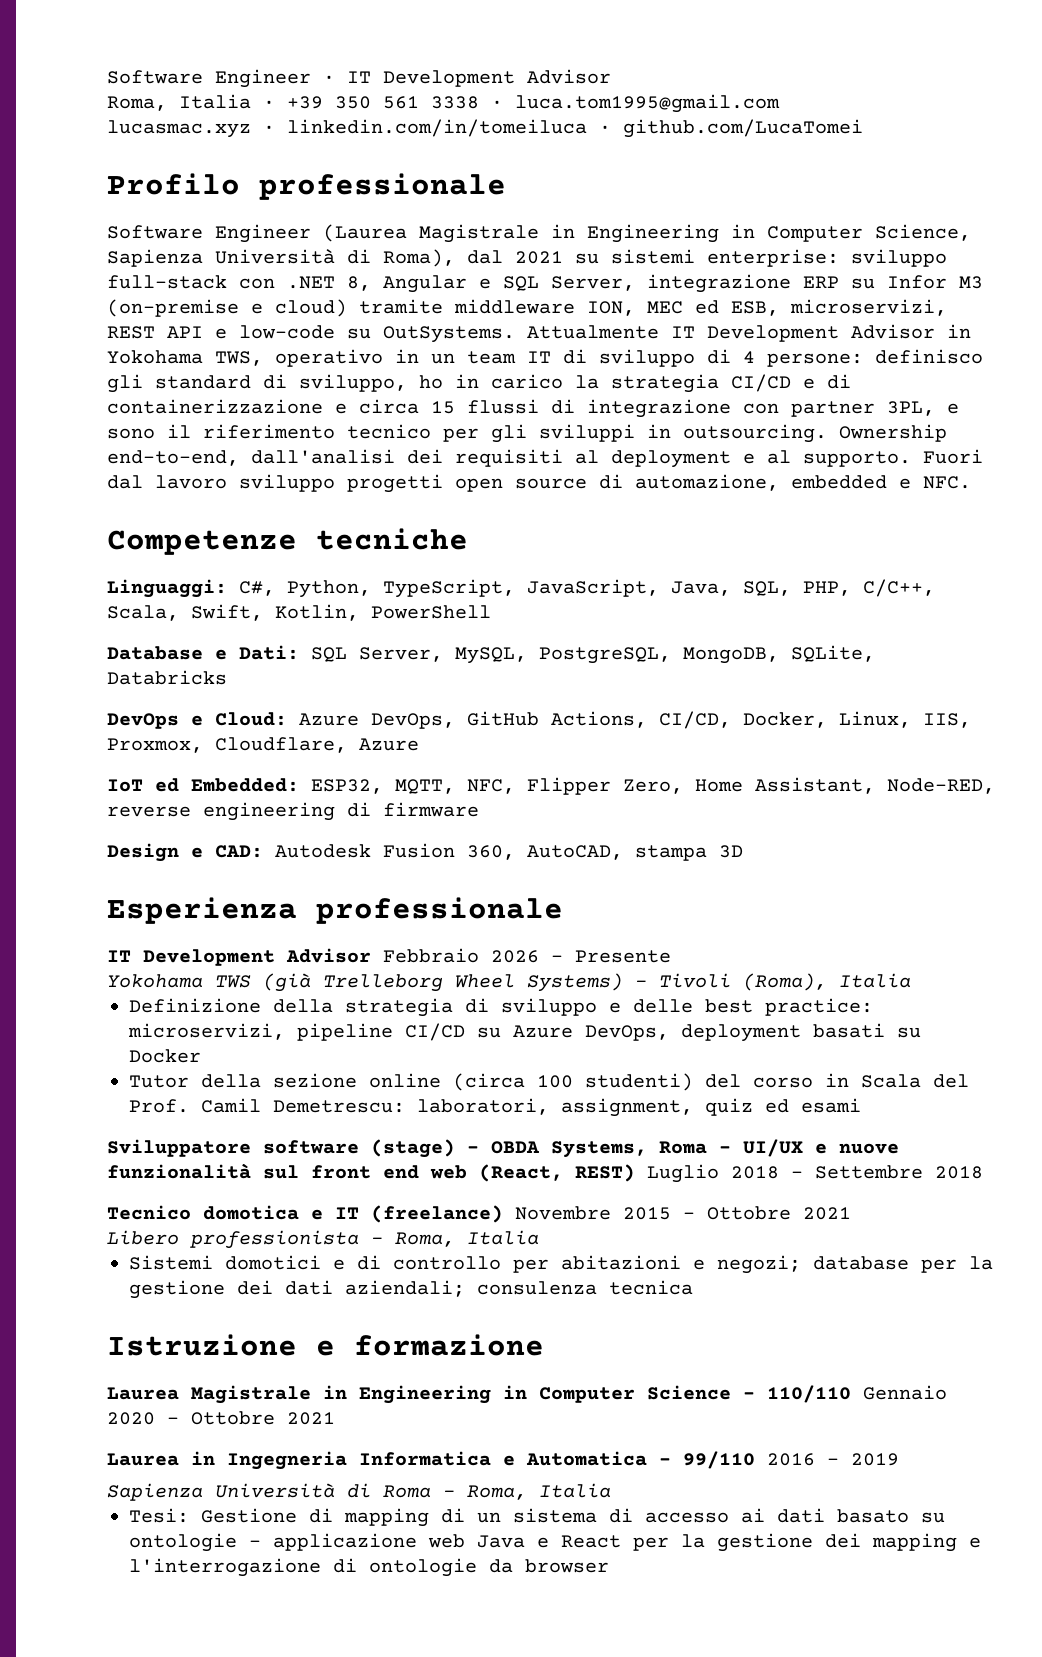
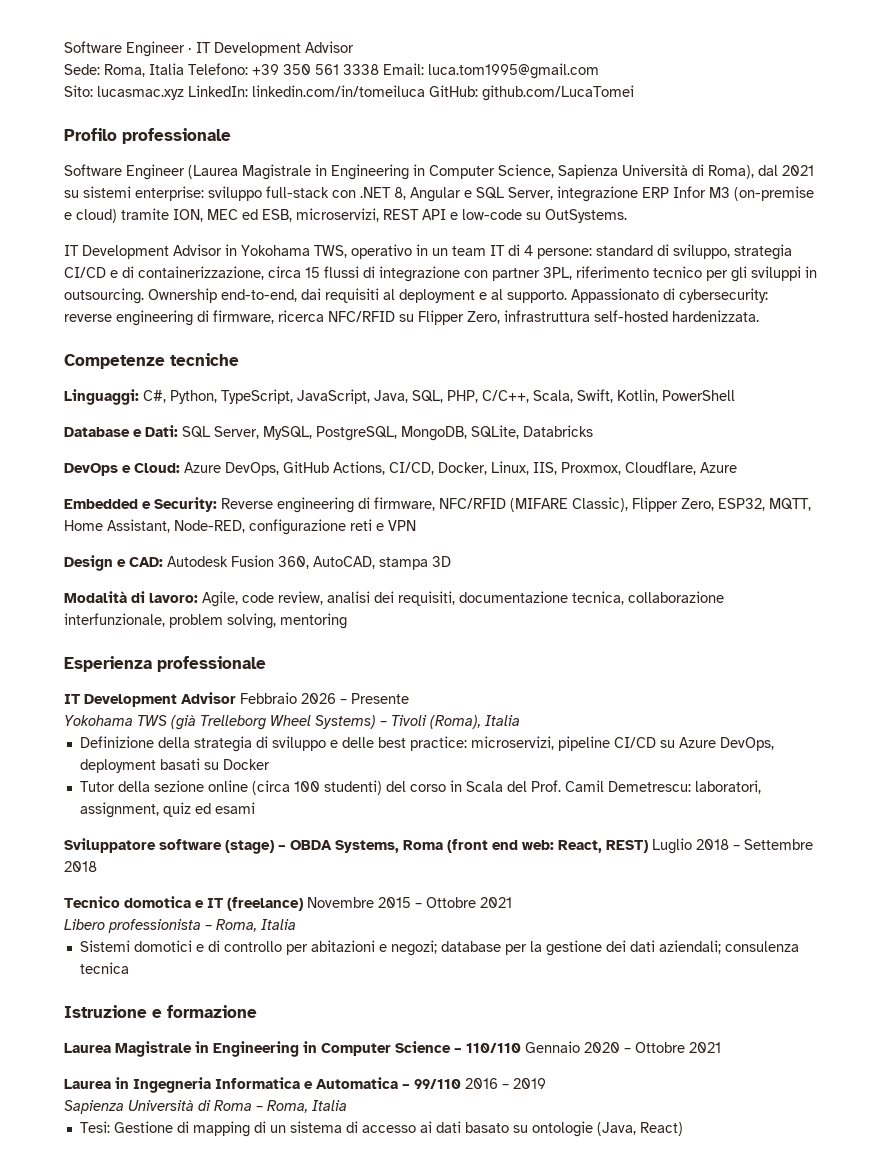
- Roma, Italia · +39 350 561 3338 · luca.tom1995@gmail.com
+ Sede: Roma, Italia Telefono: +39 350 561 3338 Email: luca.tom1995@gmail.com
- lucasmac.xyz · linkedin.com/in/tomeiluca · github.com/LucaTomei
+ Sito: lucasmac.xyz LinkedIn: linkedin.com/in/tomeiluca GitHub: github.com/LucaTomei
- sviluppo full-stack con .NET 8, Angular e SQL Server, integrazione ERP su Infor M3 (on-premise e cloud) tramite middleware ION, MEC ed ESB, microservizi, REST API e low-code su OutSystems. Attualmente IT Development Advisor in Yokohama TWS, operativo in un team IT di sviluppo di 4 persone: definisco gli standard di sviluppo, ho in carico la strategia CI/CD e di containerizzazione e circa 15 flussi di integrazione con partner 3PL, e sono il riferimento tecnico per gli sviluppi in outsourcing.
+ sviluppo full-stack con .NET 8, Angular e SQL Server, integrazione ERP Infor M3 (on-premise e cloud) tramite ION, MEC ed ESB, microservizi, REST API e low-code su OutSystems.
+ IT Development Advisor in Yokohama TWS, operativo in un team IT di 4 persone: standard di sviluppo, strategia CI/CD e di containerizzazione, circa 15 flussi di integrazione con partner 3PL, riferimento tecnico per gli sviluppi in outsourcing.
- Ownership end-to-end, dall'analisi dei requisiti al deployment e al supporto.
+ Ownership end-to-end, dai requisiti al deployment e al supporto.
- Fuori dal lavoro sviluppo progetti open source di automazione, embedded e NFC.
+ Appassionato di cybersecurity: reverse engineering di firmware, ricerca NFC/RFID su Flipper Zero, infrastruttura self-hosted hardenizzata.
- IoT ed Embedded: ESP32, MQTT, NFC, Flipper Zero, Home Assistant, Node-RED, reverse engineering di firmware
+ Embedded e Security: Reverse engineering di firmware, NFC/RFID (MIFARE Classic), Flipper Zero, ESP32, MQTT, Home Assistant, Node-RED, configurazione reti e VPN
+ Modalità di lavoro: Agile, code review, analisi dei requisiti, documentazione tecnica, collaborazione interfunzionale, problem solving, mentoring
- Sviluppatore software (stage) – OBDA Systems, Roma – UI/UX e nuove funzionalità sul front end web (React, REST) Luglio 2018 – Settembre 2018
+ Sviluppatore software (stage) – OBDA Systems, Roma (front end web: React, REST) Luglio 2018 – Settembre 2018
- Tesi: Gestione di mapping di un sistema di accesso ai dati basato su ontologie – applicazione web Java e React per la gestione dei mapping e l'interrogazione di ontologie da browser
+ Tesi: Gestione di mapping di un sistema di accesso ai dati basato su ontologie (Java, React)

